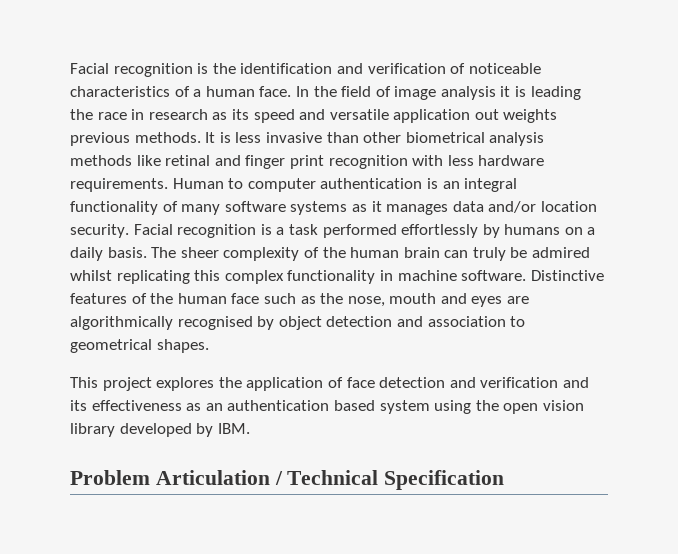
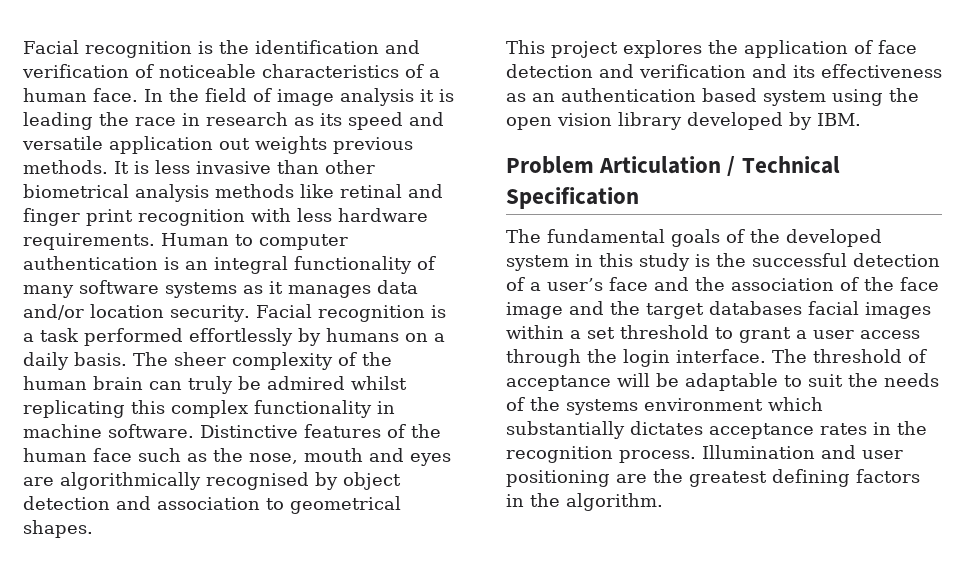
+ The fundamental goals of the developed system in this study is the successful detection of a user’s face and the association of the face image and the target databases facial images within a set threshold to grant a user access through the login interface. The threshold of acceptance will be adaptable to suit the needs of the systems environment which substantially dictates acceptance rates in the recognition process. Illumination and user positioning are the greatest defining factors in the algorithm.

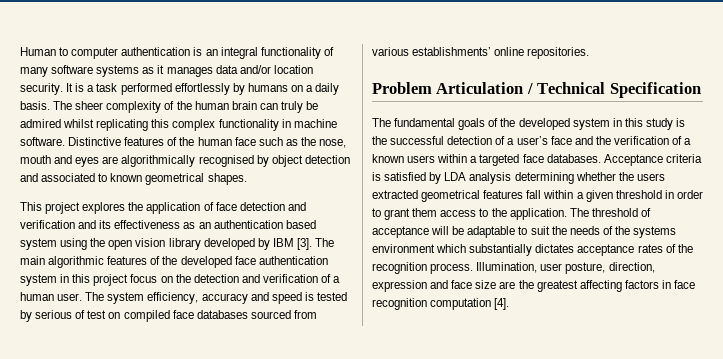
- Facial recognition is the identification and verification of noticeable characteristics of a human face. In the field of image analysis it is leading the race in research as its speed and versatile application out weights previous methods. It is less invasive than other biometrical analysis methods like retinal and finger print recognition with less hardware requirements.
- Facial recognition is a task performed effortlessly by humans on a daily basis.
+ It is a task performed effortlessly by humans on a daily basis.
- Distinctive features of the human face such as the nose, mouth and eyes are algorithmically recognised by object detection and association to geometrical shapes.
+ Distinctive features of the human face such as the nose, mouth and eyes are algorithmically recognised by object detection and associated to known geometrical shapes.
- This project explores the application of face detection and verification and its effectiveness as an authentication based system using the open vision library developed by IBM.
+ This project explores the application of face detection and verification and its effectiveness as an authentication based system using the open vision library developed by IBM [3]. The main algorithmic features of the developed face authentication system in this project focus on the detection and verification of a human user. The system efficiency, accuracy and speed is tested by serious of test on compiled face databases sourced from various establishments’ online repositories.
- The fundamental goals of the developed system in this study is the successful detection of a user’s face and the association of the face image and the target databases facial images within a set threshold to grant a user access through the login interface.
+ The fundamental goals of the developed system in this study is the successful detection of a user’s face and the verification of a known users within a targeted face databases. Acceptance criteria is satisfied by LDA analysis determining whether the users extracted geometrical features fall within a given threshold in order to grant them access to the application.
- The threshold of acceptance will be adaptable to suit the needs of the systems environment which substantially dictates acceptance rates in the recognition process.
+ The threshold of acceptance will be adaptable to suit the needs of the systems environment which substantially dictates acceptance rates of the recognition process.
- Illumination and user positioning are the greatest defining factors in the algorithm.
+ Illumination, user posture, direction, expression and face size are the greatest affecting factors in face recognition computation [4].

